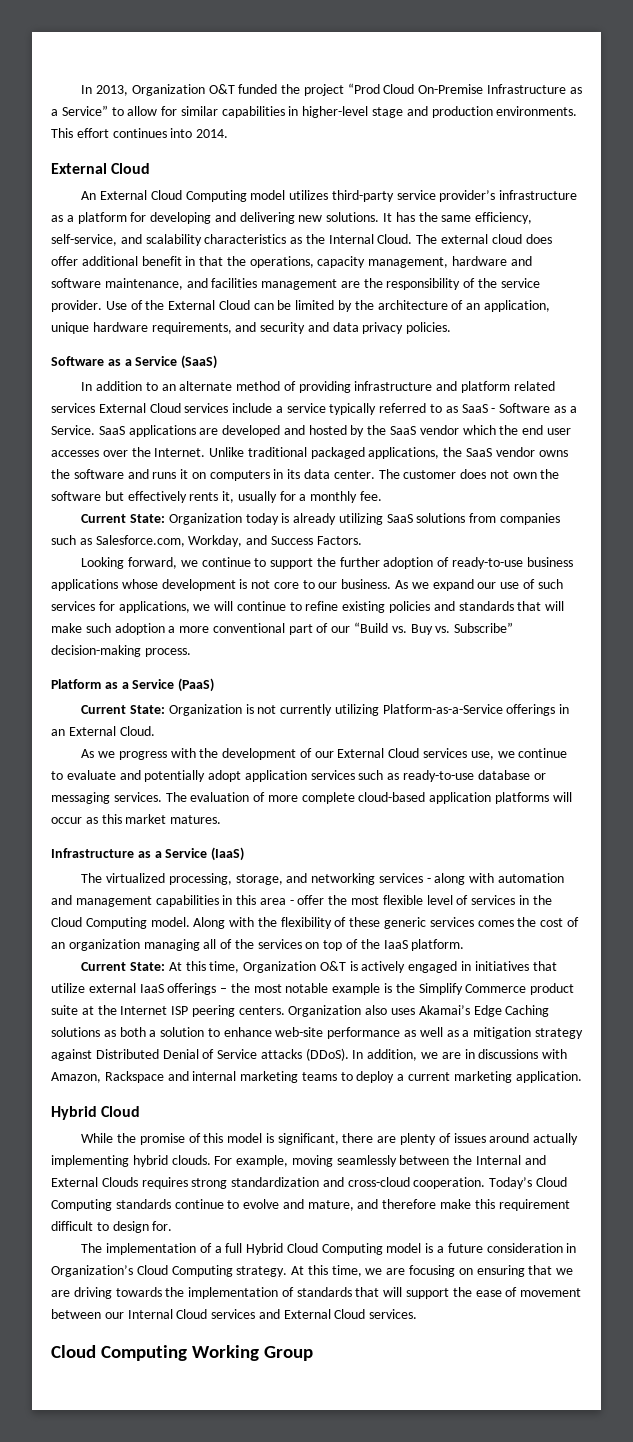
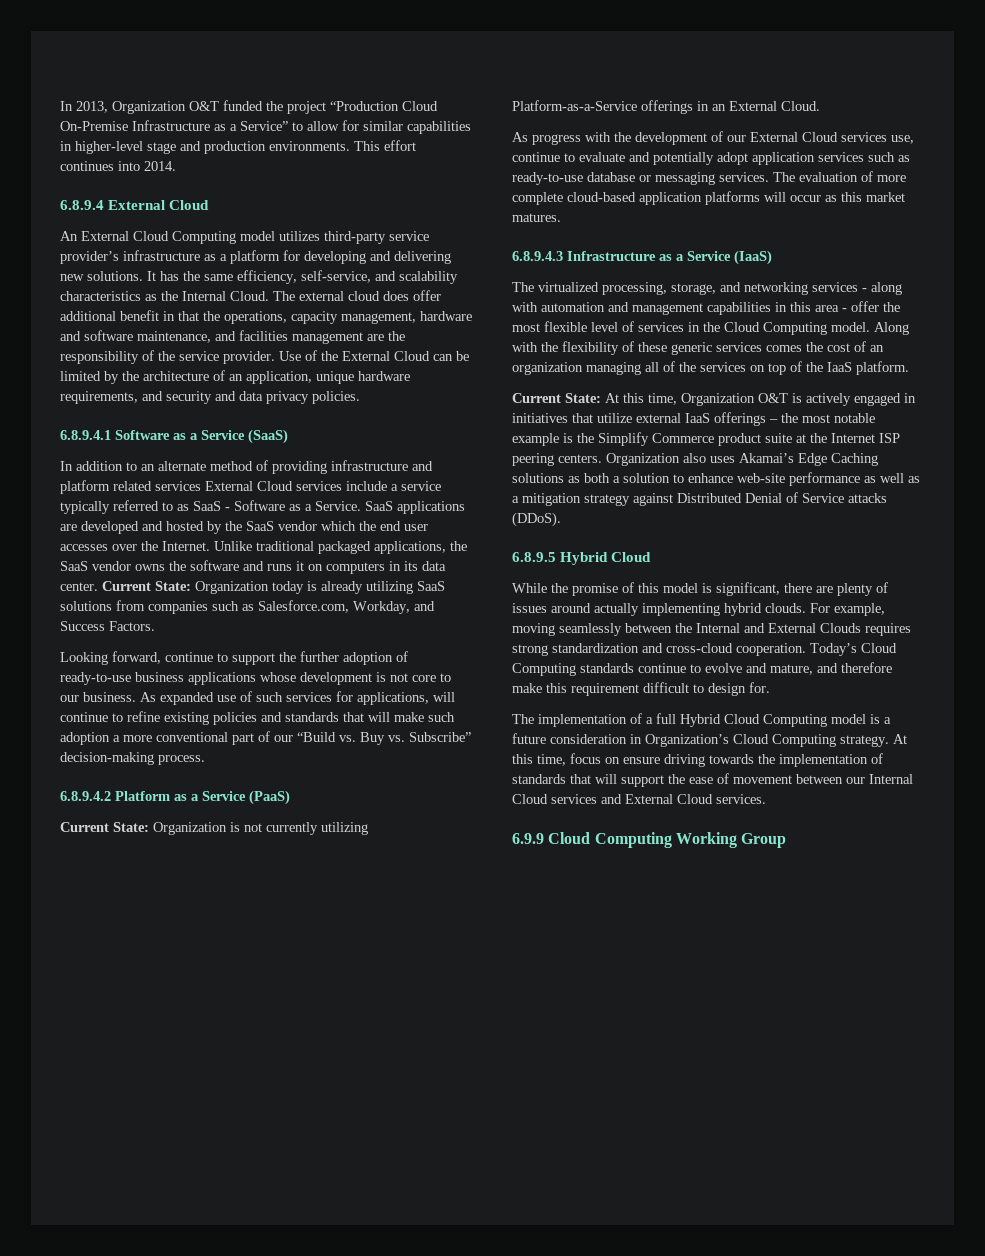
- In 2013, Organization O&T funded the project “Prod Cloud On-Premise Infrastructure as a Service” to allow for similar capabilities in higher-level stage and production environments.
+ In 2013, Organization O&T funded the project “Production Cloud On-Premise Infrastructure as a Service” to allow for similar capabilities in higher-level stage and production environments.
  This effort continues into 2014.
- External Cloud
+ 6.8.9.4 External Cloud
- Software as a Service (SaaS)
+ 6.8.9.4.1 Software as a Service (SaaS)
- Unlike traditional packaged applications, the SaaS vendor owns the software and runs it on computers in its data center. The customer does not own the software but effectively rents it, usually for a monthly fee.
- Current State: Organization today is already utilizing SaaS solutions from companies such as Salesforce.com, Workday, and Success Factors.
+ Unlike traditional packaged applications, the SaaS vendor owns the software and runs it on computers in its data center. Current State: Organization today is already utilizing SaaS solutions from companies such as Salesforce.com, Workday, and Success Factors.
- Looking forward, we continue to support the further adoption of ready-to-use business applications whose development is not core to our business.
+ Looking forward, continue to support the further adoption of ready-to-use business applications whose development is not core to our business.
- As we expand our use of such services for applications, we will continue to refine existing policies and standards that will make such adoption a more conventional part of our “Build vs. Buy vs. Subscribe” decision-making process.
+ As expanded use of such services for applications, will continue to refine existing policies and standards that will make such adoption a more conventional part of our “Build vs. Buy vs. Subscribe” decision-making process.
- Platform as a Service (PaaS)
+ 6.8.9.4.2 Platform as a Service (PaaS)
- As we progress with the development of our External Cloud services use, we continue to evaluate and potentially adopt application services such as ready-to-use database or messaging services.
+ As progress with the development of our External Cloud services use, continue to evaluate and potentially adopt application services such as ready-to-use database or messaging services.
- Infrastructure as a Service (IaaS)
+ 6.8.9.4.3 Infrastructure as a Service (IaaS)
- Organization also uses Akamai’s Edge Caching solutions as both a solution to enhance web-site performance as well as a mitigation strategy against Distributed Denial of Service attacks (DDoS). In addition, we are in discussions with Amazon, Rackspace and internal marketing teams to deploy a current marketing application.
- Hybrid Cloud
+ Organization also uses Akamai’s Edge Caching solutions as both a solution to enhance web-site performance as well as a mitigation strategy against Distributed Denial of Service attacks (DDoS).
+ 6.8.9.5 Hybrid Cloud
- At this time, we are focusing on ensuring that we are driving towards the implementation of standards that will support the ease of movement between our Internal Cloud services and External Cloud services.
+ At this time, focus on ensure driving towards the implementation of standards that will support the ease of movement between our Internal Cloud services and External Cloud services.
- Cloud Computing Working Group
+ 6.9.9 Cloud Computing Working Group

